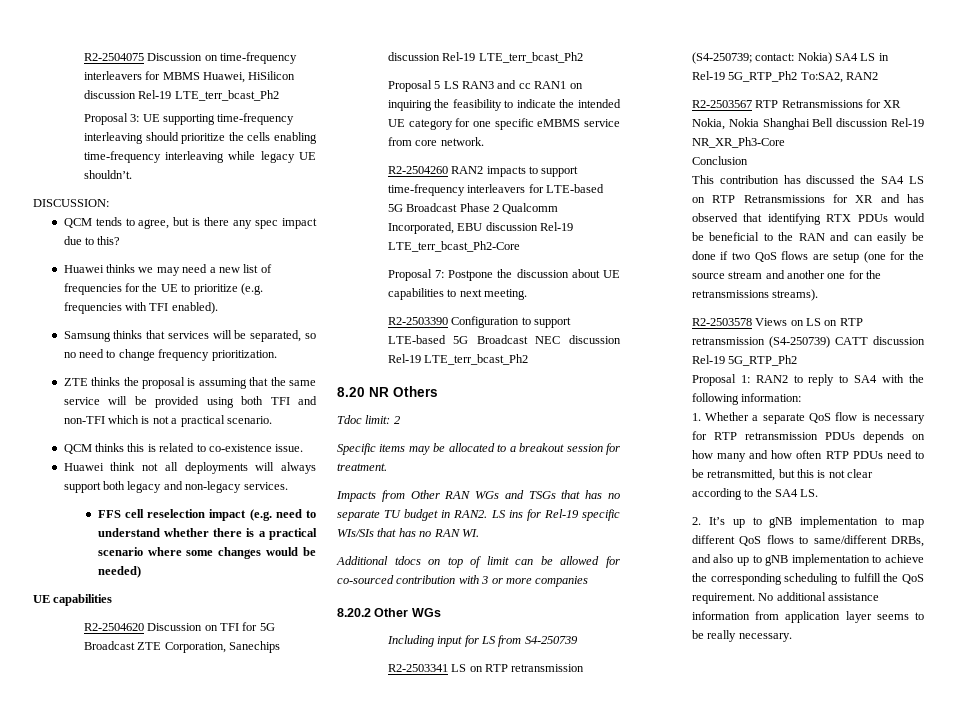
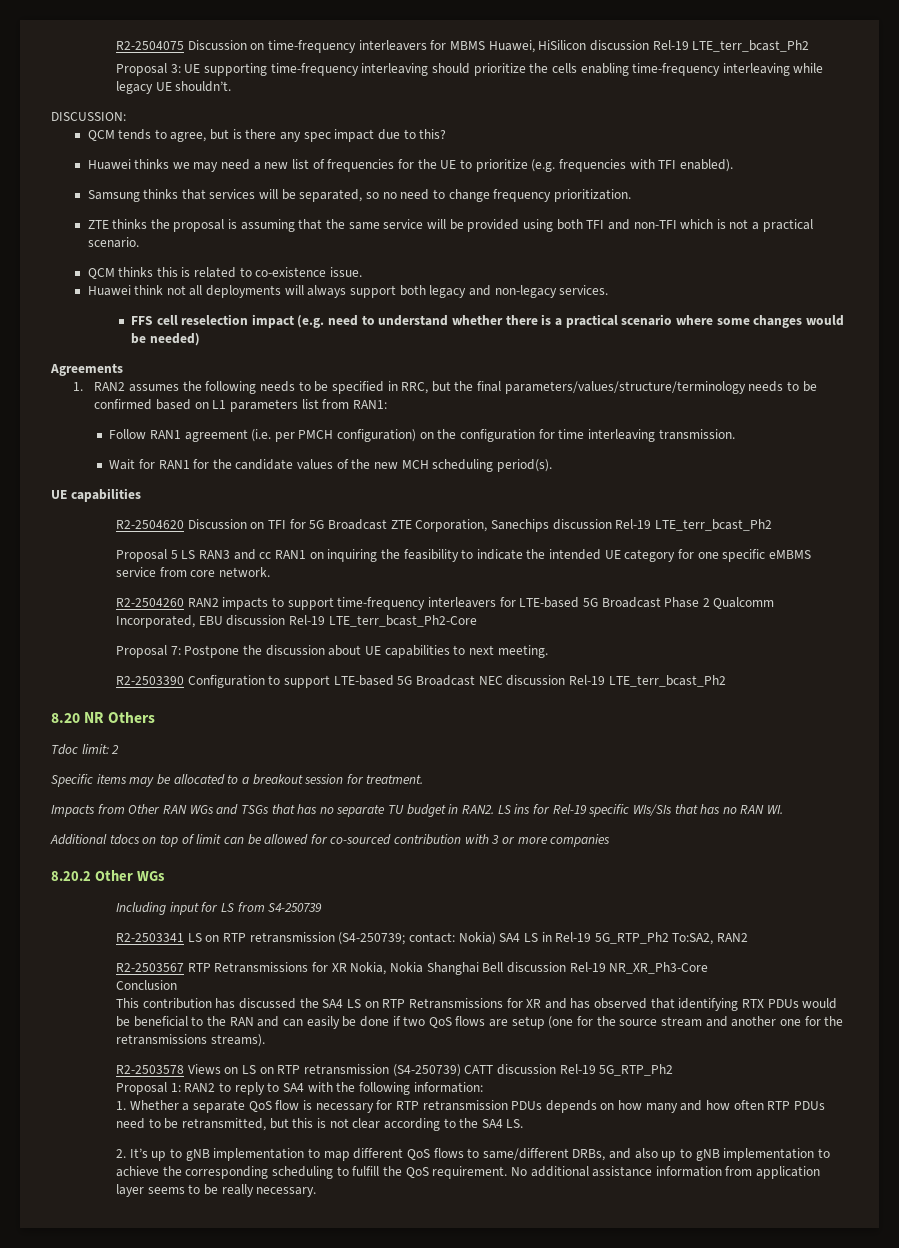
+ Agreements
+ 1. RAN2 assumes the following needs to be specified in RRC, but the final parameters/values/structure/terminology needs to be confirmed based on L1 parameters list from RAN1:
+ Follow RAN1 agreement (i.e. per PMCH configuration) on the configuration for time interleaving transmission.
+ Wait for RAN1 for the candidate values of the new MCH scheduling period(s).

